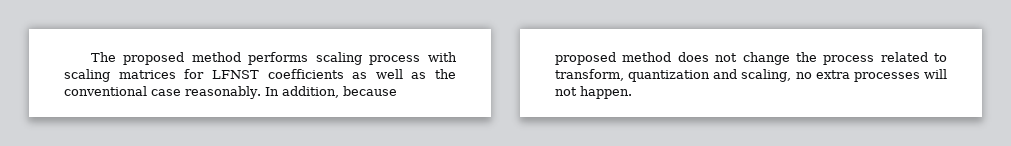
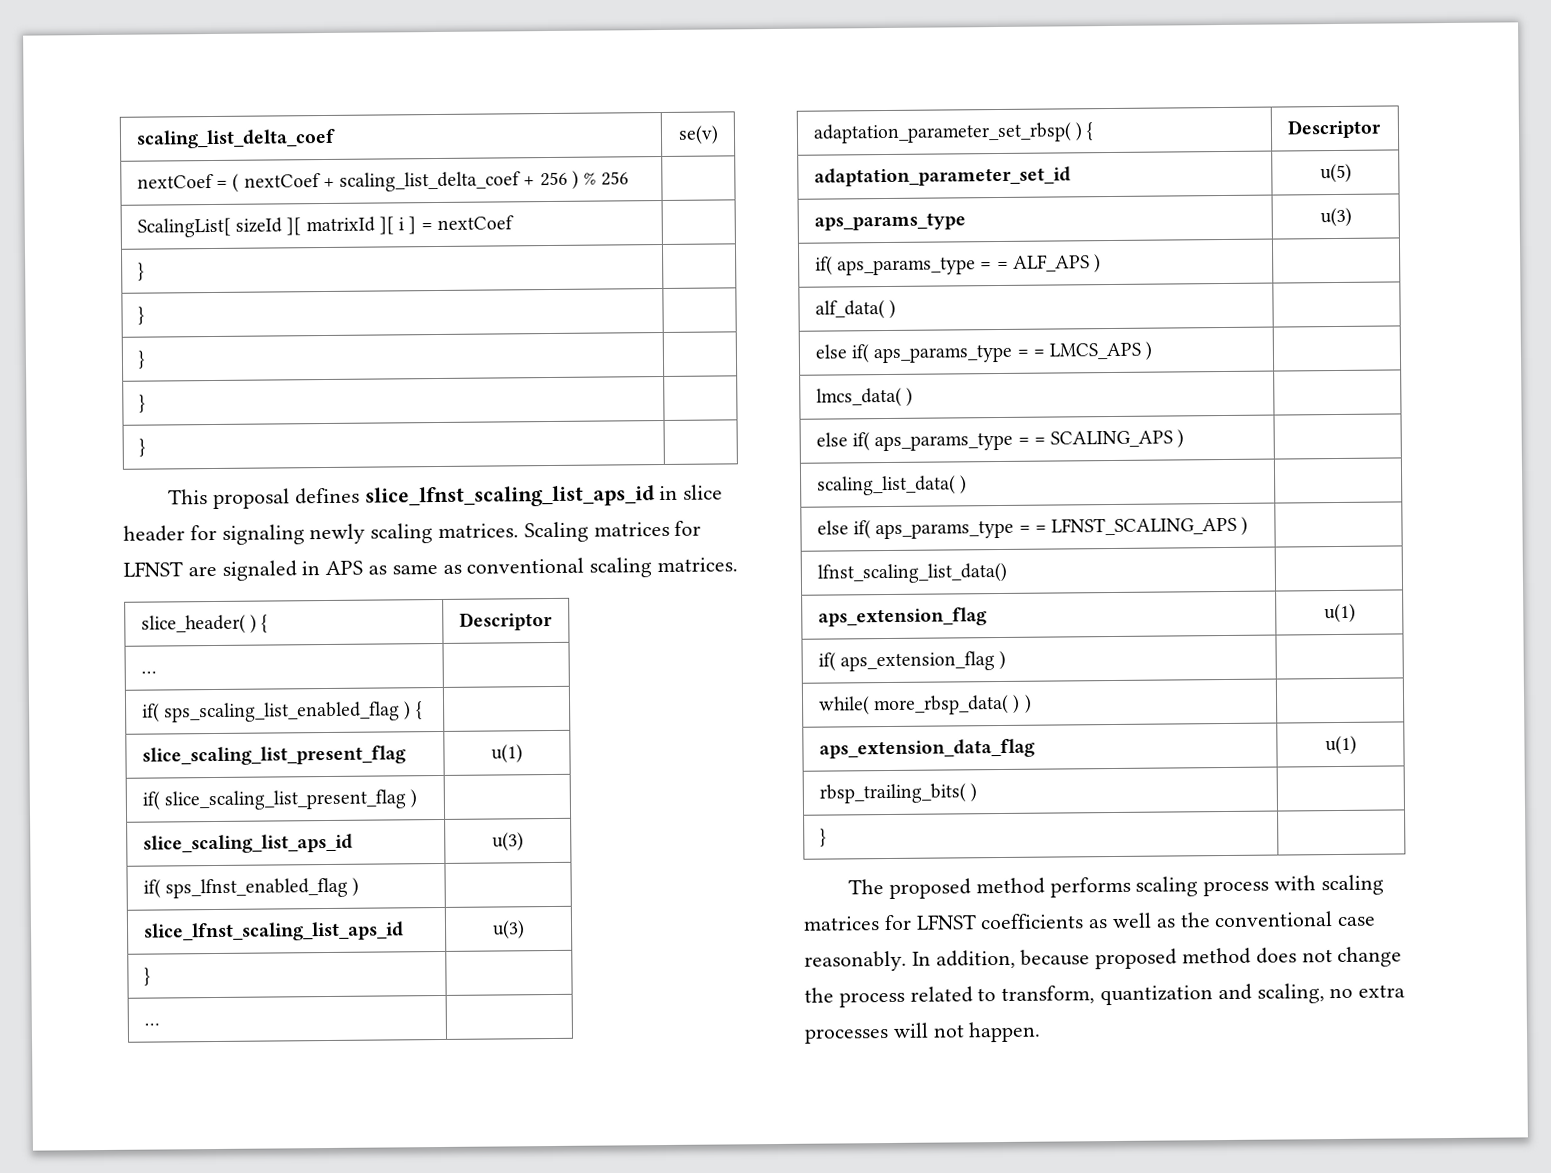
+ scaling_list_delta_coef | se(v)
+ nextCoef = ( nextCoef + scaling_list_delta_coef + 256 ) % 256 |
+ ScalingList[ sizeId ][ matrixId ][ i ] = nextCoef |
+ } |
+ } |
+ } |
+ } |
+ } |
+ This proposal defines slice_lfnst_scaling_list_aps_id in slice header for signaling newly scaling matrices. Scaling matrices for LFNST are signaled in APS as same as conventional scaling matrices.
+ slice_header( ) { | Descriptor
+ … |
+ if( sps_scaling_list_enabled_flag ) { |
+ slice_scaling_list_present_flag | u(1)
+ if( slice_scaling_list_present_flag ) |
+ slice_scaling_list_aps_id | u(3)
+ if( sps_lfnst_enabled_flag ) |
+ slice_lfnst_scaling_list_aps_id | u(3)
+ } |
+ … |
+ adaptation_parameter_set_rbsp( ) { | Descriptor
+ adaptation_parameter_set_id | u(5)
+ aps_params_type | u(3)
+ if( aps_params_type = = ALF_APS ) |
+ alf_data( ) |
+ else if( aps_params_type = = LMCS_APS ) |
+ lmcs_data( ) |
+ else if( aps_params_type = = SCALING_APS ) |
+ scaling_list_data( ) |
+ else if( aps_params_type = = LFNST_SCALING_APS ) |
+ lfnst_scaling_list_data() |
+ aps_extension_flag | u(1)
+ if( aps_extension_flag ) |
+ while( more_rbsp_data( ) ) |
+ aps_extension_data_flag | u(1)
+ rbsp_trailing_bits( ) |
+ } |

